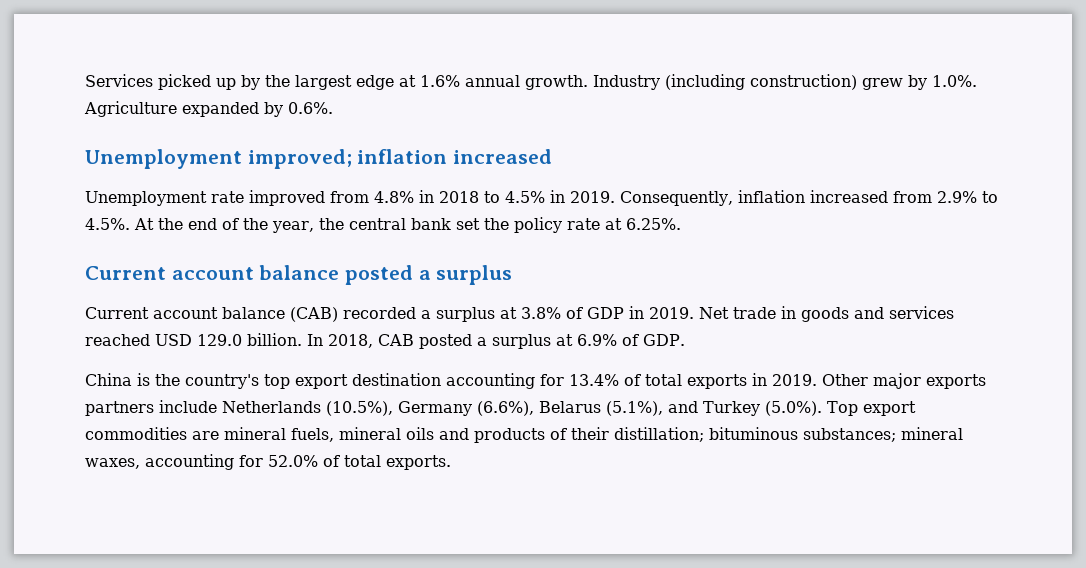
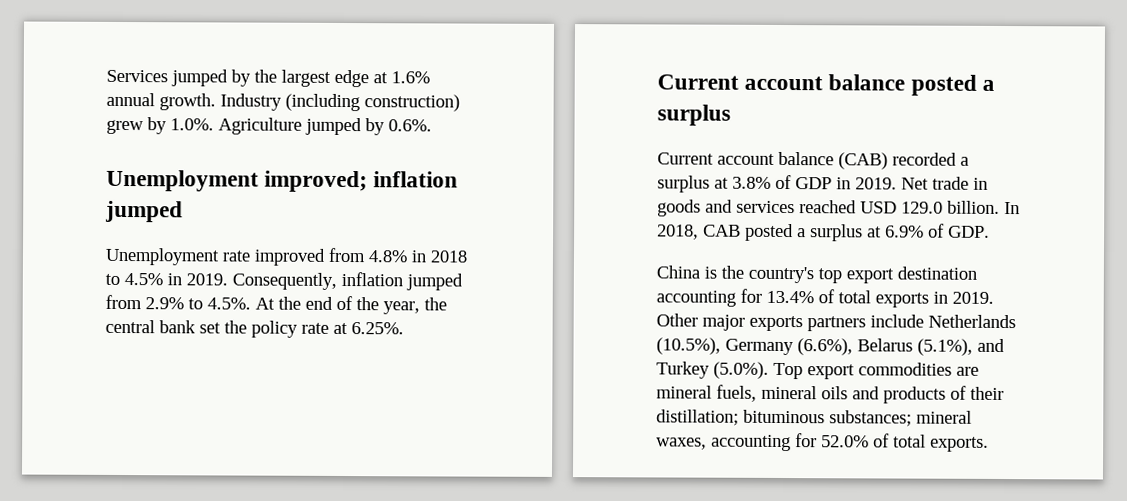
- Services picked up by the largest edge at 1.6% annual growth.
+ Services jumped by the largest edge at 1.6% annual growth.
- Industry (including construction) grew by 1.0%. Agriculture expanded by 0.6%.
+ Industry (including construction) grew by 1.0%. Agriculture jumped by 0.6%.
- Unemployment improved; inflation increased
+ Unemployment improved; inflation jumped
- Consequently, inflation increased from 2.9% to 4.5%. At the end of the year, the central bank set the policy rate at 6.25%.
+ Consequently, inflation jumped from 2.9% to 4.5%. At the end of the year, the central bank set the policy rate at 6.25%.

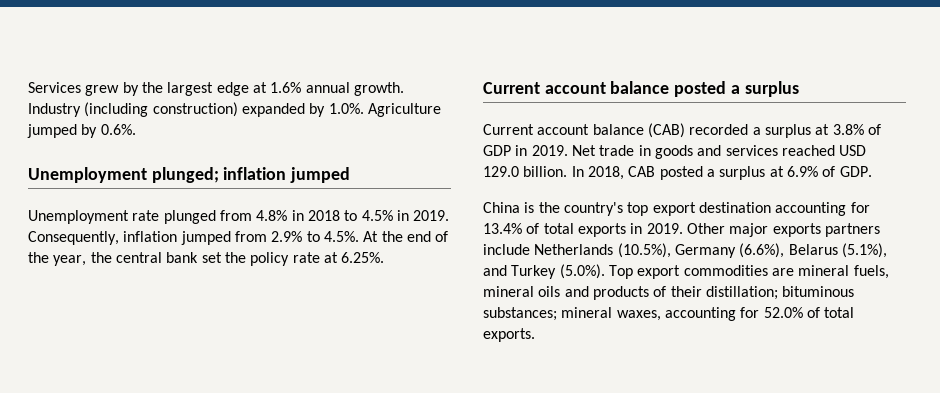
- Services jumped by the largest edge at 1.6% annual growth.
+ Services grew by the largest edge at 1.6% annual growth.
- Industry (including construction) grew by 1.0%. Agriculture jumped by 0.6%.
+ Industry (including construction) expanded by 1.0%. Agriculture jumped by 0.6%.
- Unemployment improved; inflation jumped
+ Unemployment plunged; inflation jumped
- Unemployment rate improved from 4.8% in 2018 to 4.5% in 2019.
+ Unemployment rate plunged from 4.8% in 2018 to 4.5% in 2019.

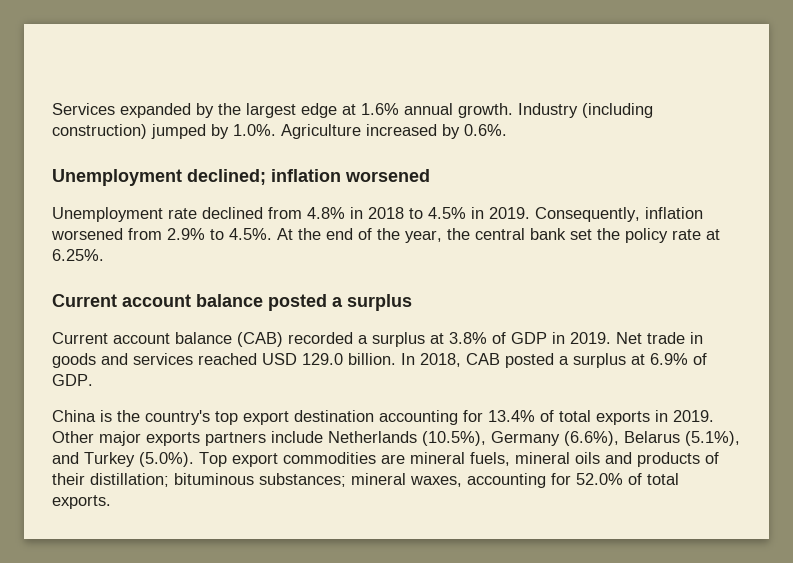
- Services grew by the largest edge at 1.6% annual growth.
+ Services expanded by the largest edge at 1.6% annual growth.
- Industry (including construction) expanded by 1.0%. Agriculture jumped by 0.6%.
+ Industry (including construction) jumped by 1.0%. Agriculture increased by 0.6%.
- Unemployment plunged; inflation jumped
+ Unemployment declined; inflation worsened
- Unemployment rate plunged from 4.8% in 2018 to 4.5% in 2019.
+ Unemployment rate declined from 4.8% in 2018 to 4.5% in 2019.
- Consequently, inflation jumped from 2.9% to 4.5%. At the end of the year, the central bank set the policy rate at 6.25%.
+ Consequently, inflation worsened from 2.9% to 4.5%. At the end of the year, the central bank set the policy rate at 6.25%.

